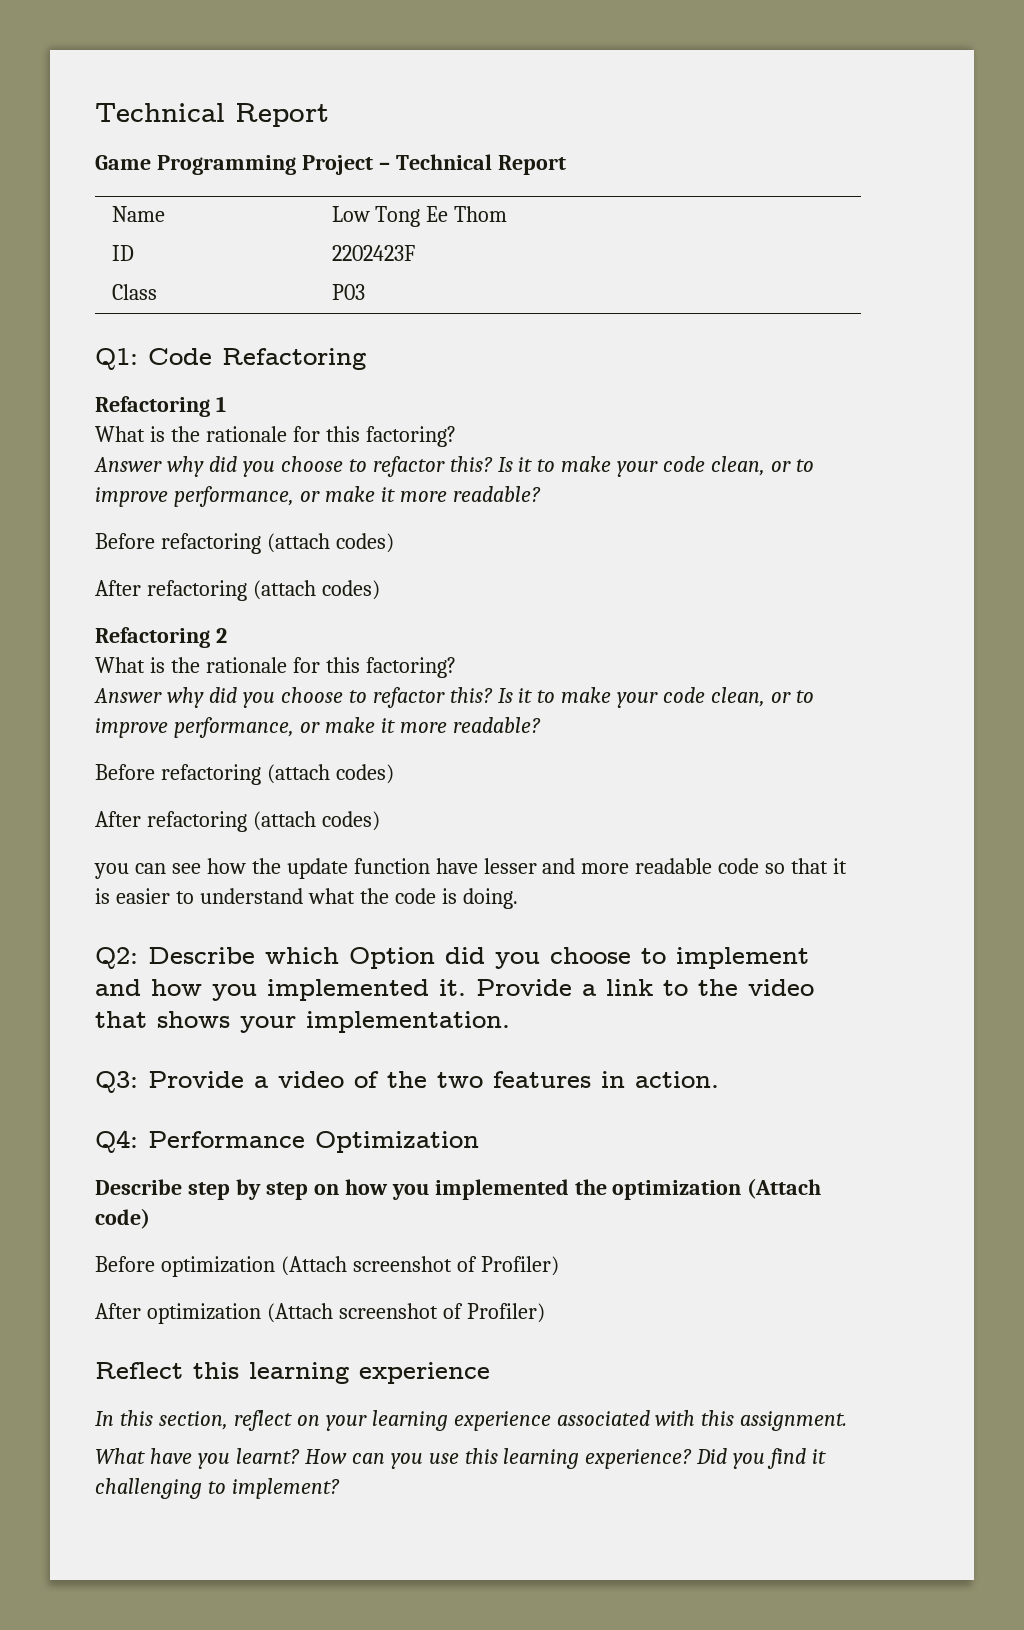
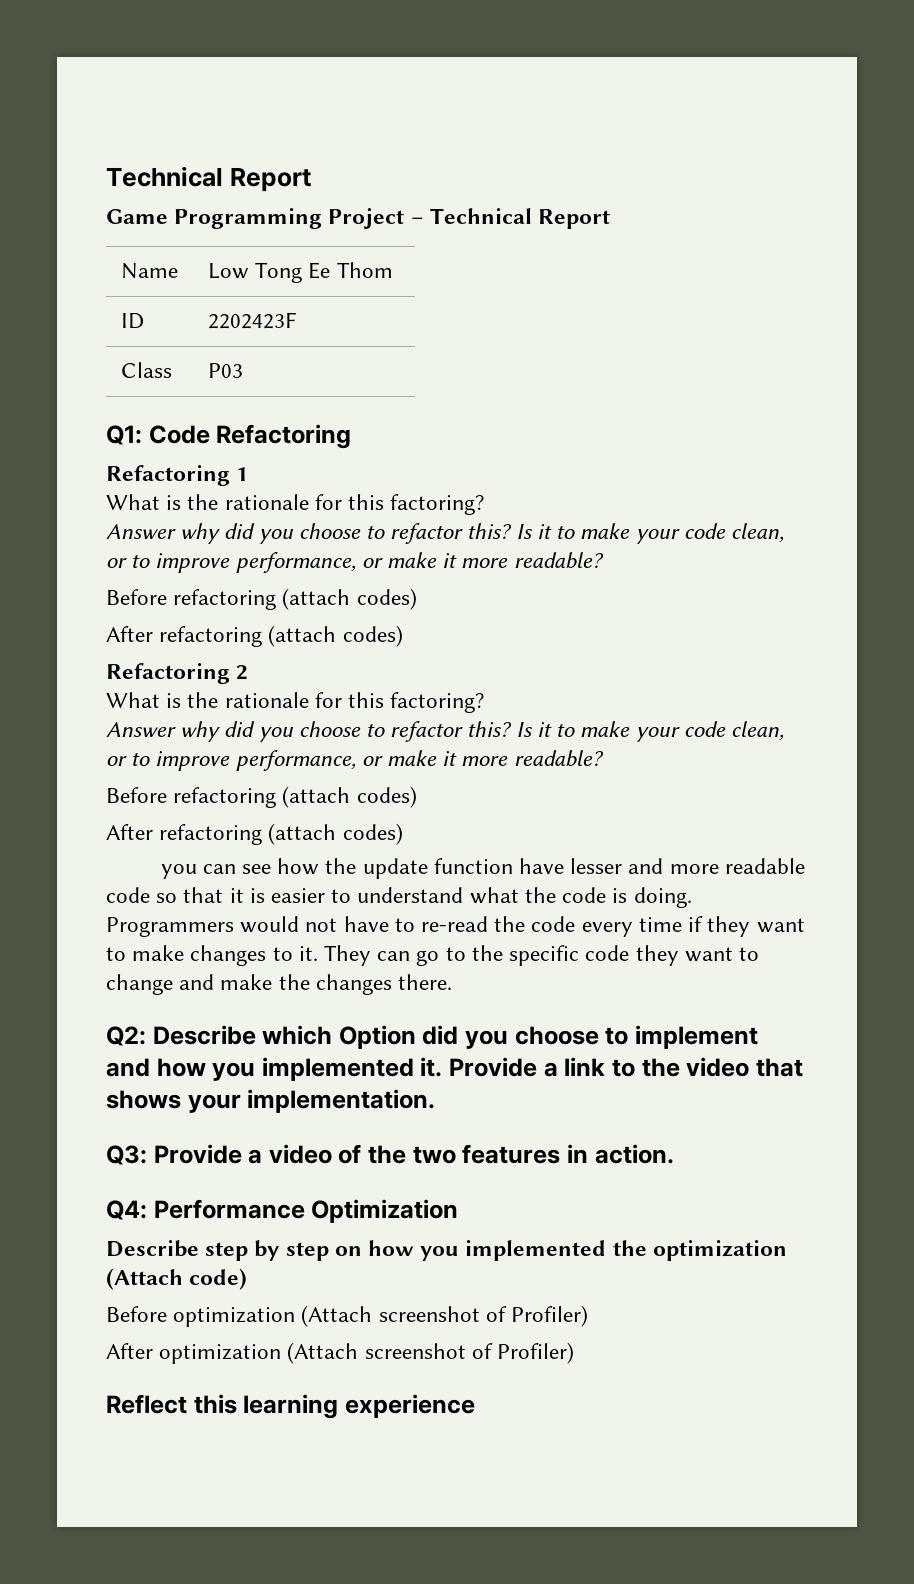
+ Programmers would not have to re-read the code every time if they want to make changes to it. They can go to the specific code they want to change and make the changes there.
- In this section, reflect on your learning experience associated with this assignment.
- What have you learnt? How can you use this learning experience? Did you find it challenging to implement?

